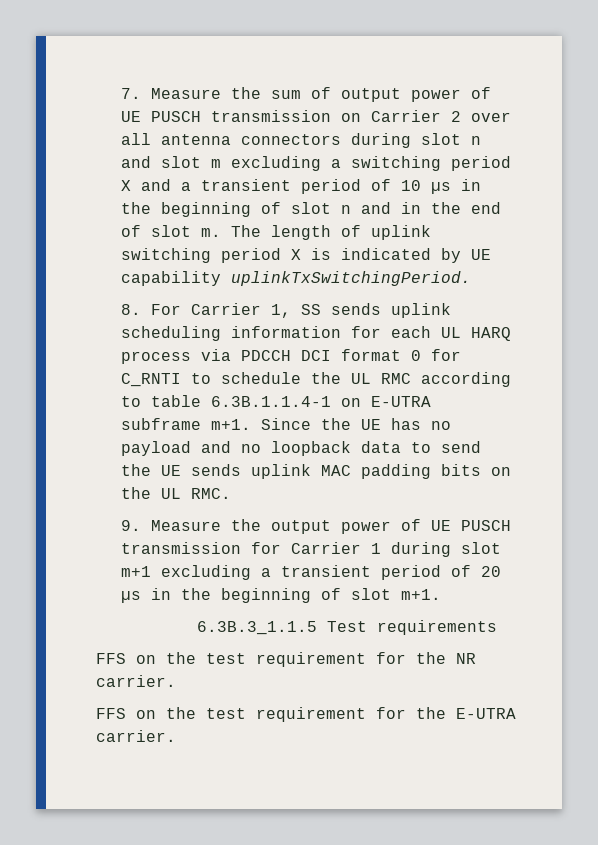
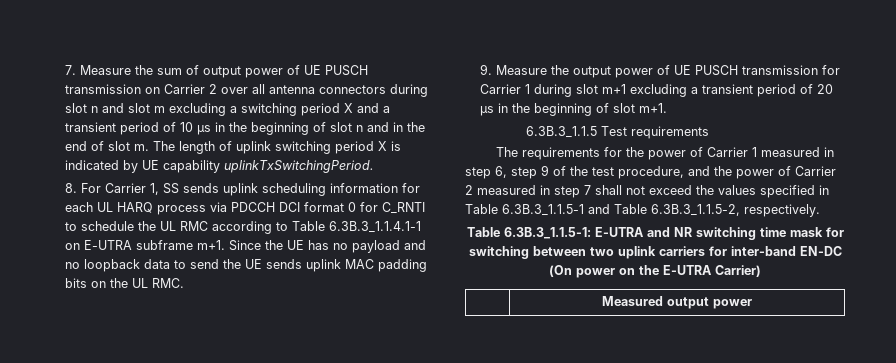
- 8. For Carrier 1, SS sends uplink scheduling information for each UL HARQ process via PDCCH DCI format 0 for C_RNTI to schedule the UL RMC according to table 6.3B.1.1.4-1 on E-UTRA subframe m+1.
+ 8. For Carrier 1, SS sends uplink scheduling information for each UL HARQ process via PDCCH DCI format 0 for C_RNTI to schedule the UL RMC according to Table 6.3B.3_1.1.4.1-1 on E-UTRA subframe m+1.
- FFS on the test requirement for the NR carrier.
- FFS on the test requirement for the E-UTRA carrier.
+ The requirements for the power of Carrier 1 measured in step 6, step 9 of the test procedure, and the power of Carrier 2 measured in step 7 shall not exceed the values specified in Table 6.3B.3_1.1.5-1 and Table 6.3B.3_1.1.5-2, respectively.
+ Table 6.3B.3_1.1.5-1: E-UTRA and NR switching time mask for switching between two uplink carriers for inter-band EN-DC (On power on the E-UTRA Carrier)
+ | Measured output power

